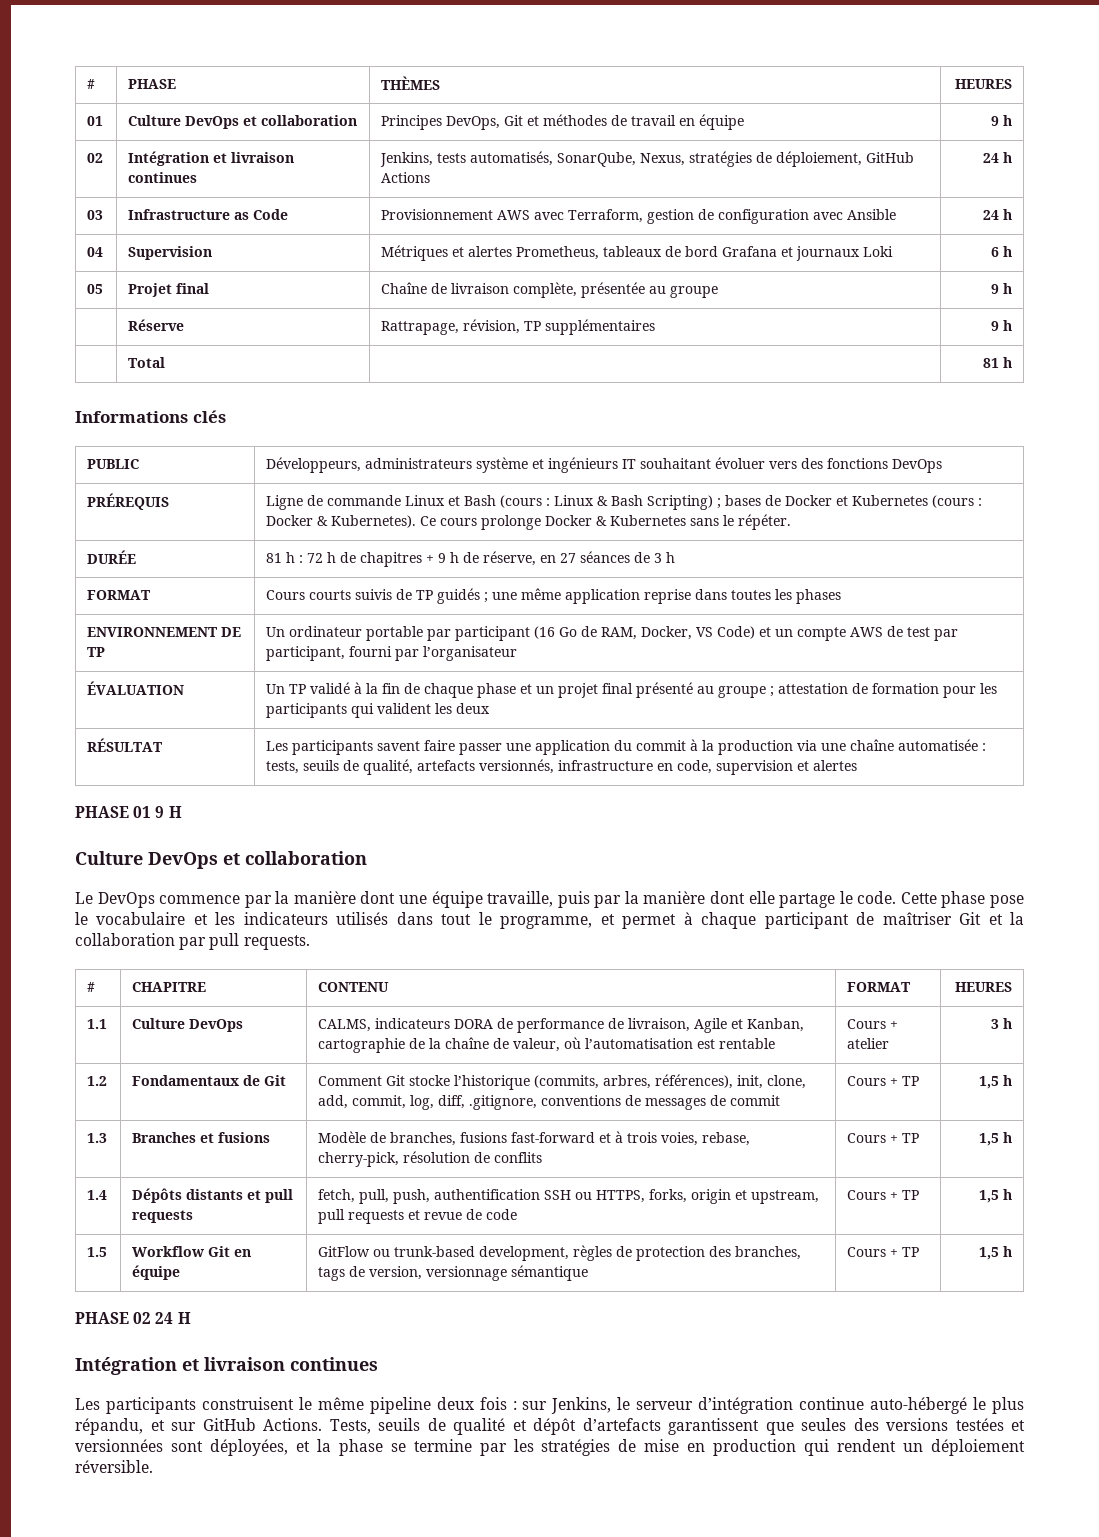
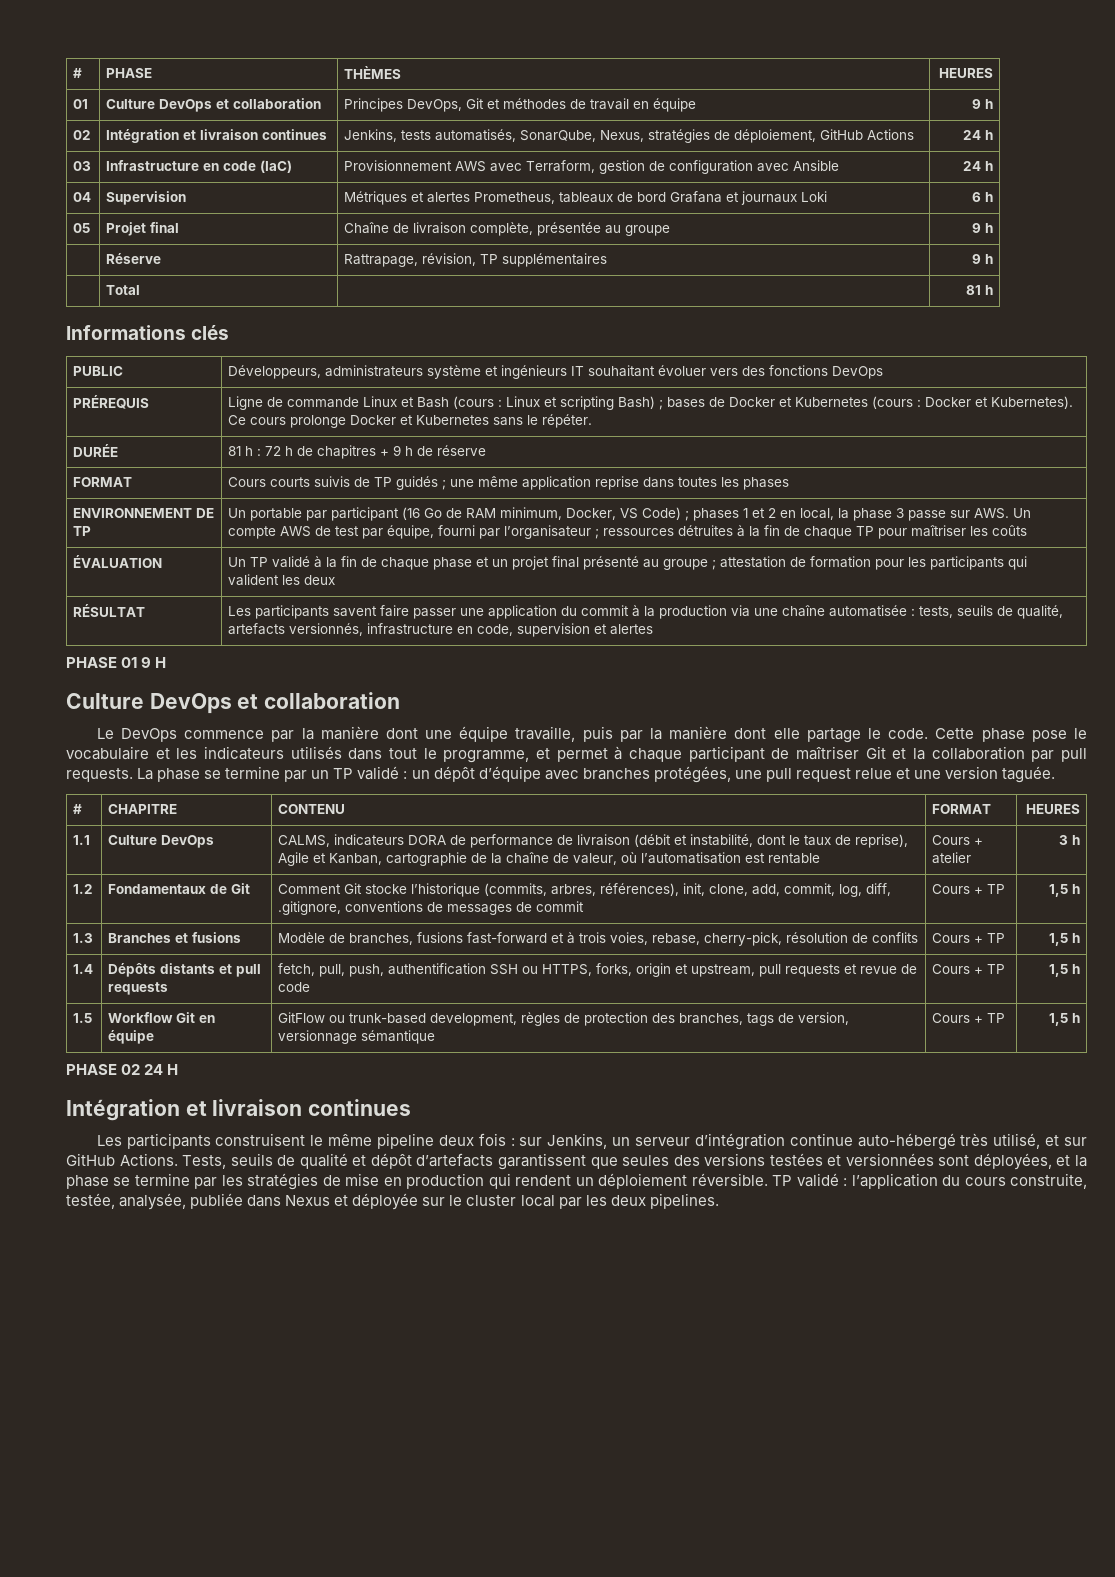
- 03 | Infrastructure as Code | Provisionnement AWS avec Terraform, gestion de configuration avec Ansible | 24 h
+ 03 | Infrastructure en code (IaC) | Provisionnement AWS avec Terraform, gestion de configuration avec Ansible | 24 h
- PRÉREQUIS | Ligne de commande Linux et Bash (cours : Linux & Bash Scripting) ; bases de Docker et Kubernetes (cours : Docker & Kubernetes). Ce cours prolonge Docker & Kubernetes sans le répéter.
+ PRÉREQUIS | Ligne de commande Linux et Bash (cours : Linux et scripting Bash) ; bases de Docker et Kubernetes (cours : Docker et Kubernetes). Ce cours prolonge Docker et Kubernetes sans le répéter.
- DURÉE | 81 h : 72 h de chapitres + 9 h de réserve, en 27 séances de 3 h
+ DURÉE | 81 h : 72 h de chapitres + 9 h de réserve
- Un ordinateur portable par participant (16 Go de RAM, Docker, VS Code) et un compte AWS de test par participant, fourni par l’organisateur
+ Un portable par participant (16 Go de RAM minimum, Docker, VS Code) ; phases 1 et 2 en local, la phase 3 passe sur AWS. Un compte AWS de test par équipe, fourni par l’organisateur ; ressources détruites à la fin de chaque TP pour maîtriser les coûts
+ La phase se termine par un TP validé : un dépôt d’équipe avec branches protégées, une pull request relue et une version taguée.
- 1.1 | Culture DevOps | CALMS, indicateurs DORA de performance de livraison, Agile et Kanban, cartographie de la chaîne de valeur, où l’automatisation est rentable | Cours + atelier | 3 h
+ 1.1 | Culture DevOps | CALMS, indicateurs DORA de performance de livraison (débit et instabilité, dont le taux de reprise), Agile et Kanban, cartographie de la chaîne de valeur, où l’automatisation est rentable | Cours + atelier | 3 h
- Les participants construisent le même pipeline deux fois : sur Jenkins, le serveur d’intégration continue auto-hébergé le plus répandu, et sur GitHub Actions.
+ Les participants construisent le même pipeline deux fois : sur Jenkins, un serveur d’intégration continue auto-hébergé très utilisé, et sur GitHub Actions.
+ TP validé : l’application du cours construite, testée, analysée, publiée dans Nexus et déployée sur le cluster local par les deux pipelines.

